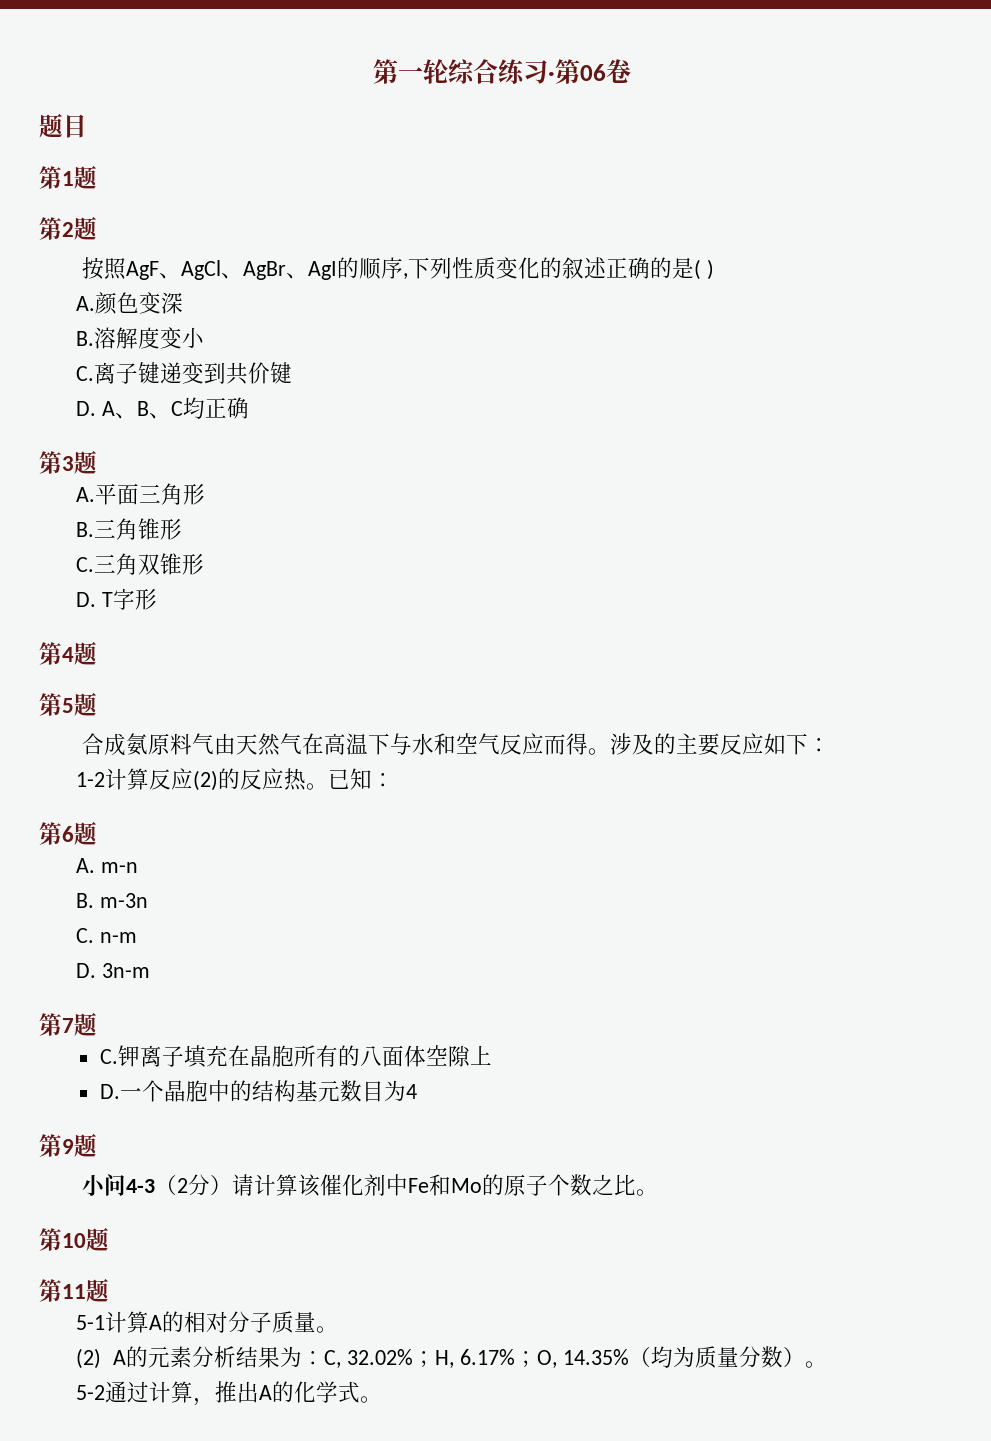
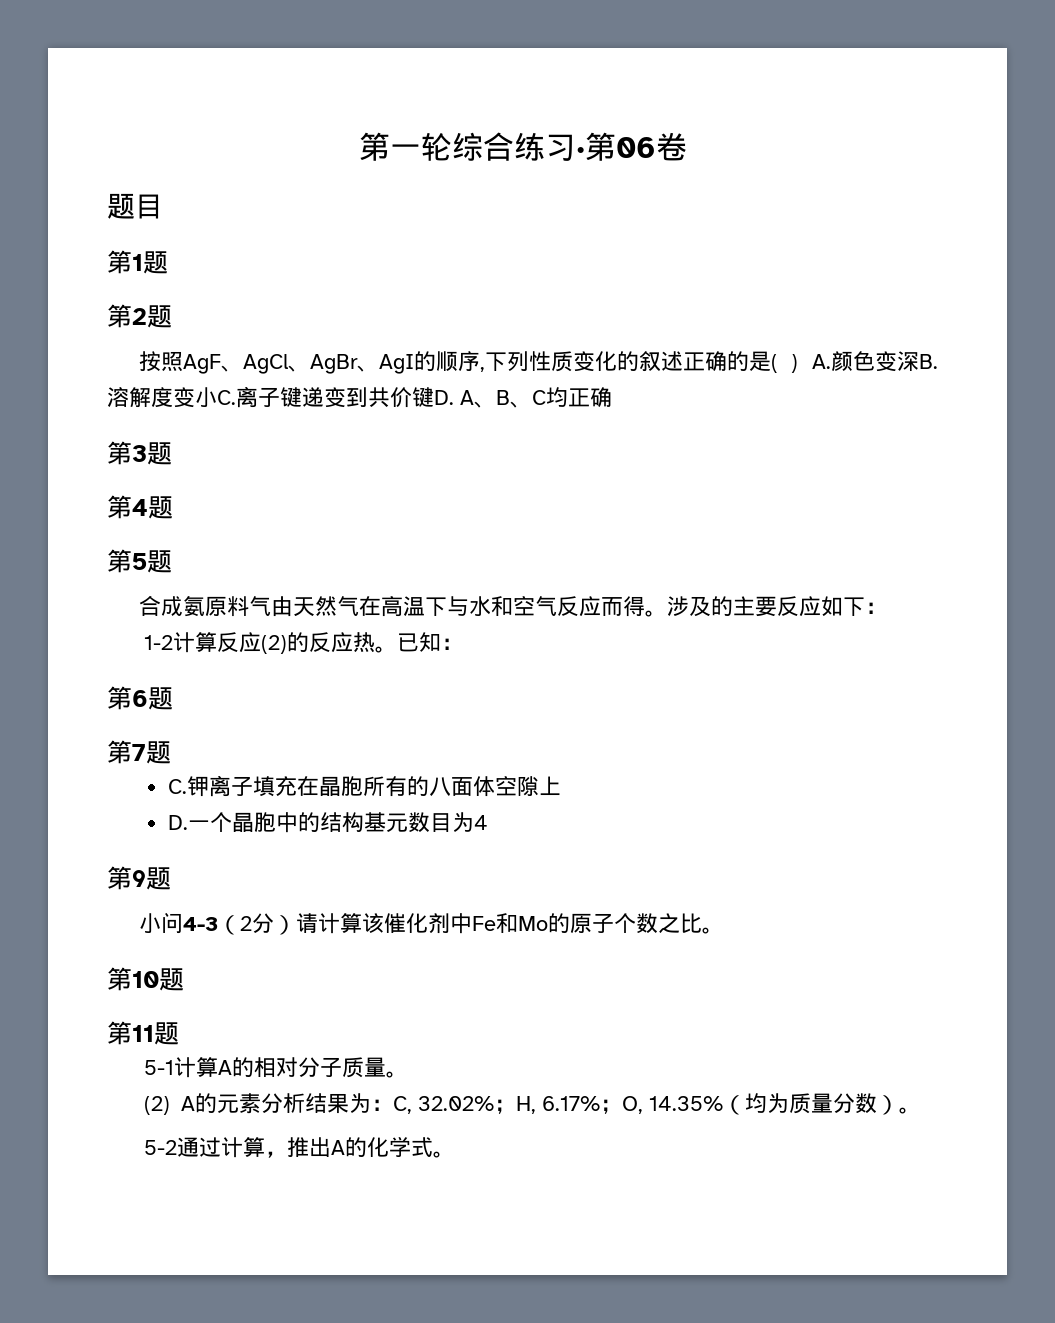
- 按照AgF、AgCl、AgBr、AgI的顺序,下列性质变化的叙述正确的是( )
- A.颜色变深
- B.溶解度变小
- C.离子键递变到共价键
- D. A、B、C均正确
+ 按照AgF、AgCl、AgBr、AgI的顺序,下列性质变化的叙述正确的是( ) A.颜色变深B.溶解度变小C.离子键递变到共价键D. A、B、C均正确
- A.平面三角形
- B.三角锥形
- C.三角双锥形
- D. T字形
- A. m-n
- B. m-3n
- C. n-m
- D. 3n-m

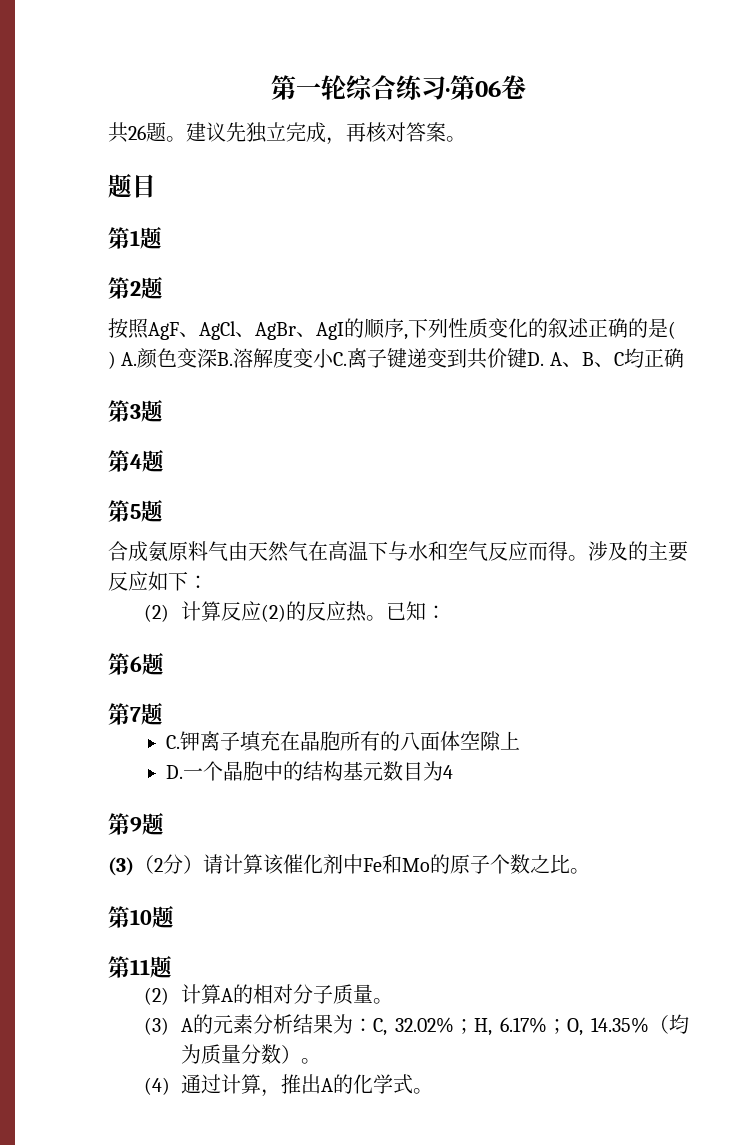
+ 共26题。建议先独立完成，再核对答案。
- 1-2计算反应(2)的反应热。
+ (2)计算反应(2)的反应热。
- 小问4-3（2分）请计算该催化剂中Fe和Mo的原子个数之比。
+ (3)（2分）请计算该催化剂中Fe和Mo的原子个数之比。
- 5-1计算A的相对分子质量。
+ (2)计算A的相对分子质量。
- (2) A的元素分析结果为：C, 32.02%；H, 6.17%；O, 14.35%（均为质量分数）。
+ (3) A的元素分析结果为：C, 32.02%；H, 6.17%；O, 14.35%（均为质量分数）。
- 5-2通过计算，推出A的化学式。
+ (4)通过计算，推出A的化学式。

